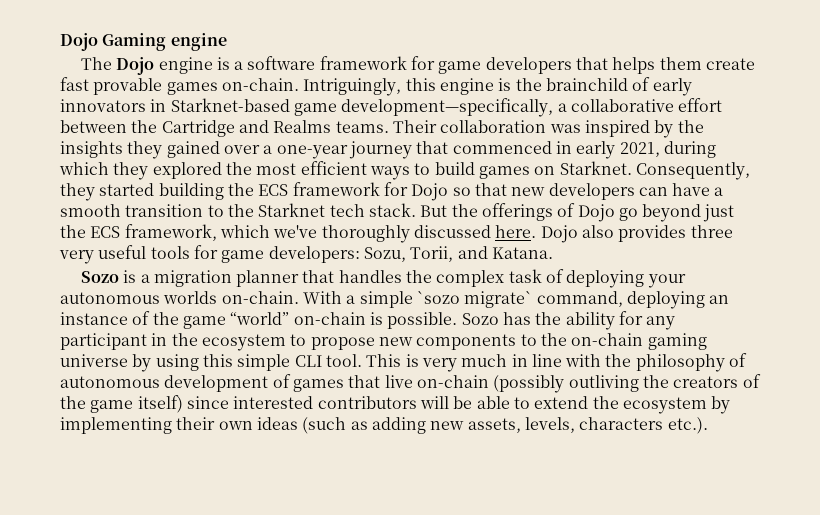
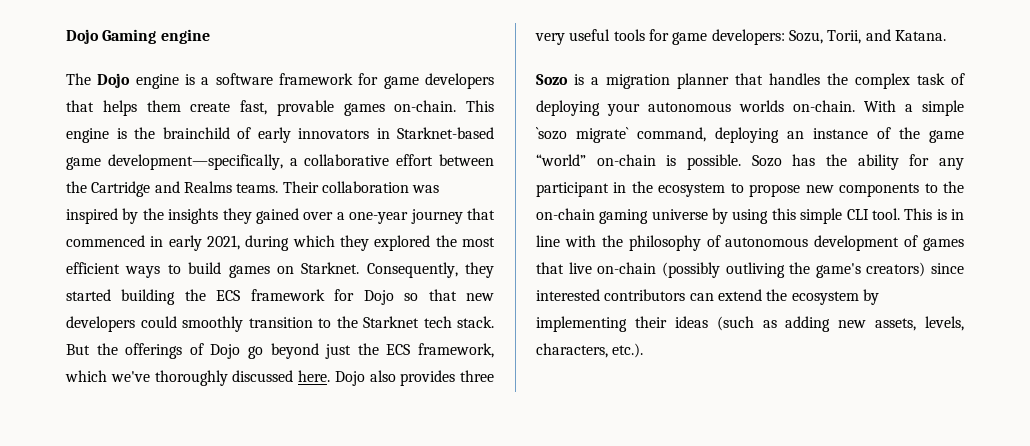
- The Dojo engine is a software framework for game developers that helps them create fast provable games on-chain.
+ The Dojo engine is a software framework for game developers that helps them create fast, provable games on-chain.
- Intriguingly, this engine is the brainchild of early innovators in Starknet-based game development—specifically, a collaborative effort between the Cartridge and Realms teams.
+ This engine is the brainchild of early innovators in Starknet-based game development—specifically, a collaborative effort between the Cartridge and Realms teams.
- Consequently, they started building the ECS framework for Dojo so that new developers can have a smooth transition to the Starknet tech stack.
+ Consequently, they started building the ECS framework for Dojo so that new developers could smoothly transition to the Starknet tech stack.
- This is very much in line with the philosophy of autonomous development of games that live on-chain (possibly outliving the creators of the game itself) since interested contributors will be able to extend the ecosystem by implementing their own ideas (such as adding new assets, levels, characters etc.).
+ This is in line with the philosophy of autonomous development of games that live on-chain (possibly outliving the game's creators) since interested contributors can extend the ecosystem by implementing their ideas (such as adding new assets, levels, characters, etc.).

